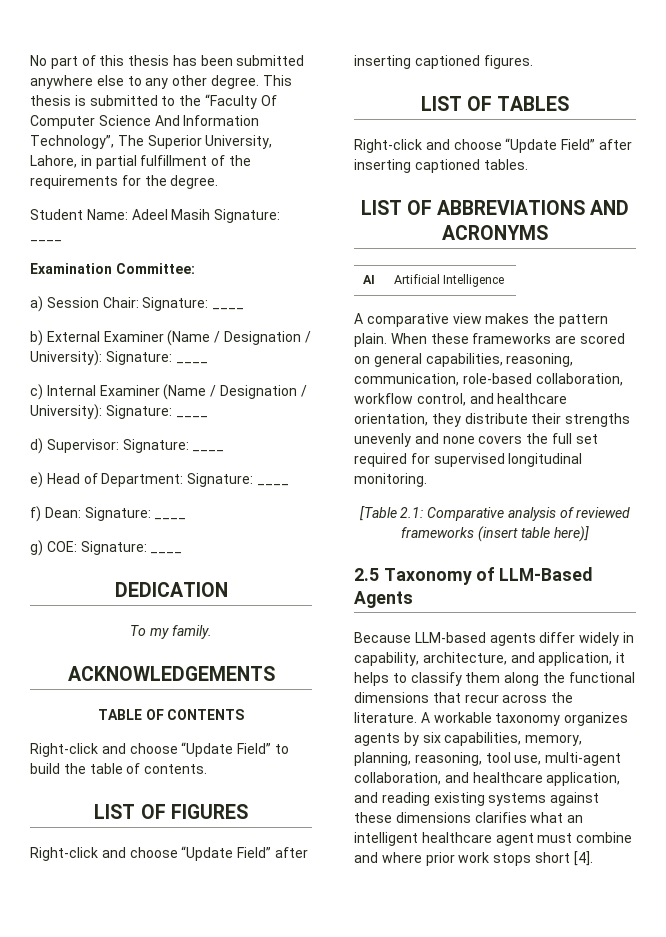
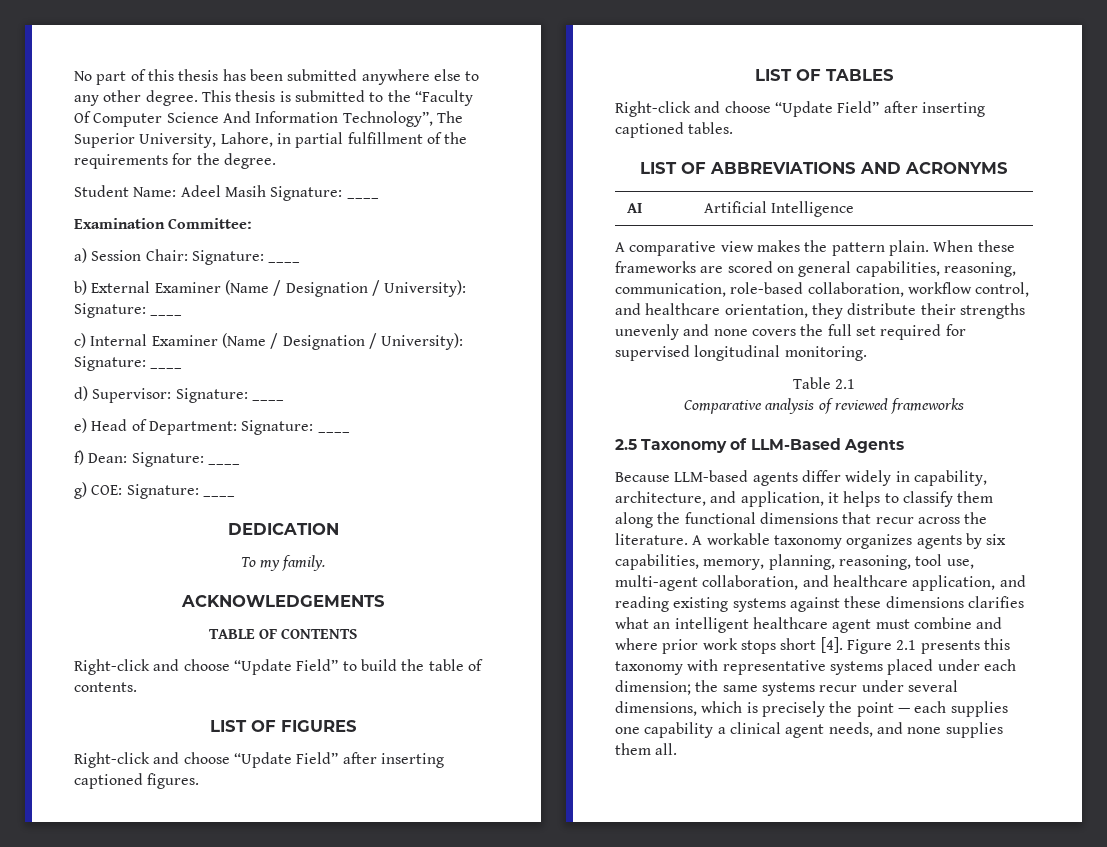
- [Table 2.1: Comparative analysis of reviewed frameworks (insert table here)]
+ Table 2.1
+ Comparative analysis of reviewed frameworks
+ Figure 2.1 presents this taxonomy with representative systems placed under each dimension; the same systems recur under several dimensions, which is precisely the point — each supplies one capability a clinical agent needs, and none supplies them all.

